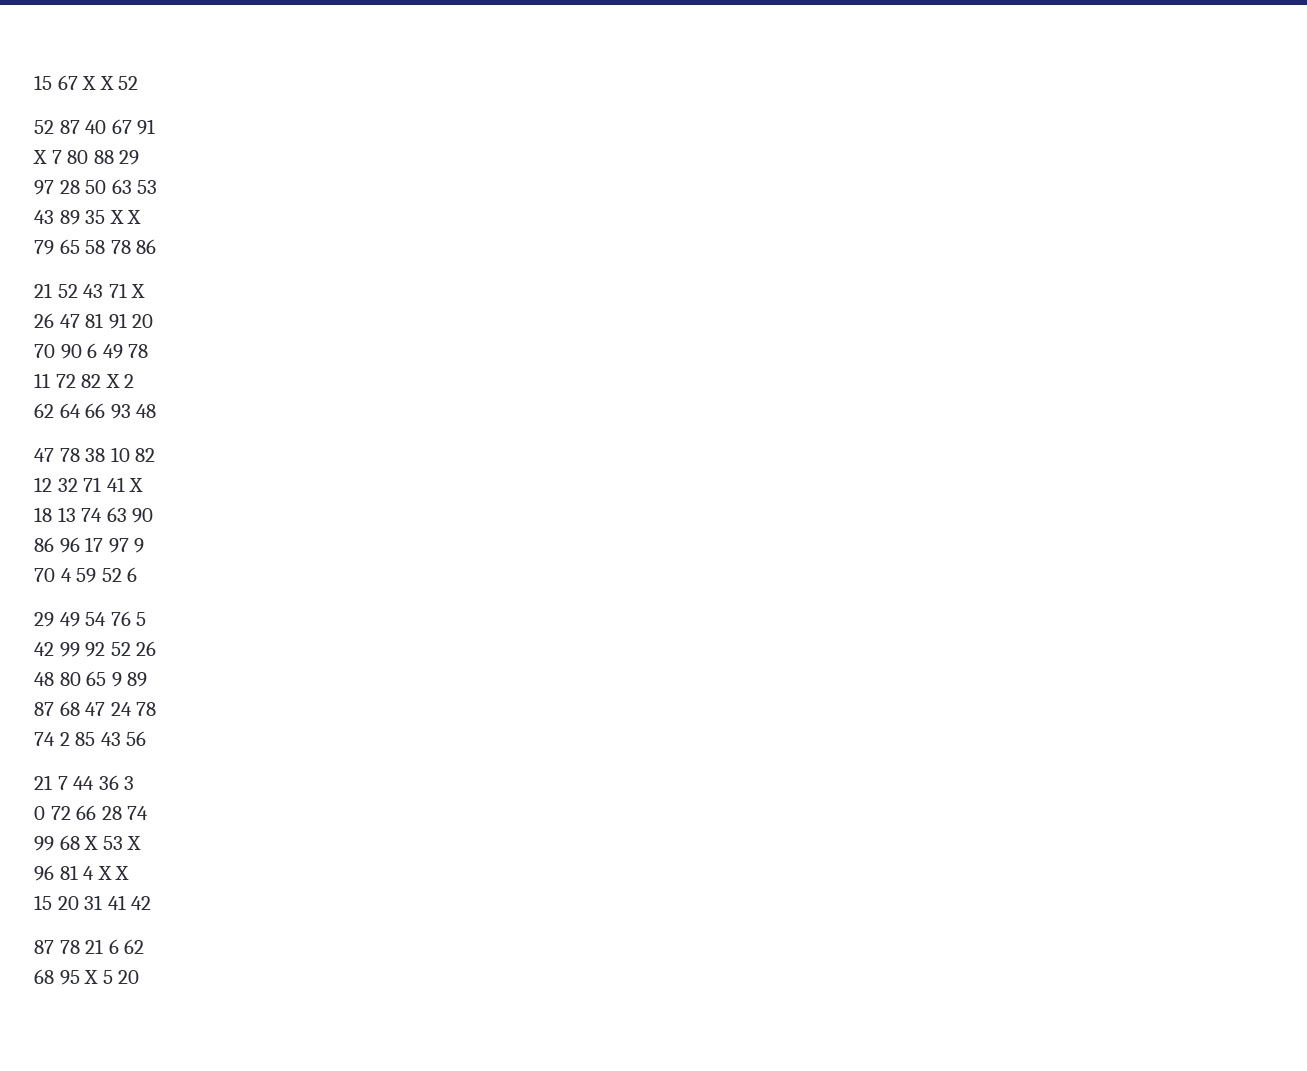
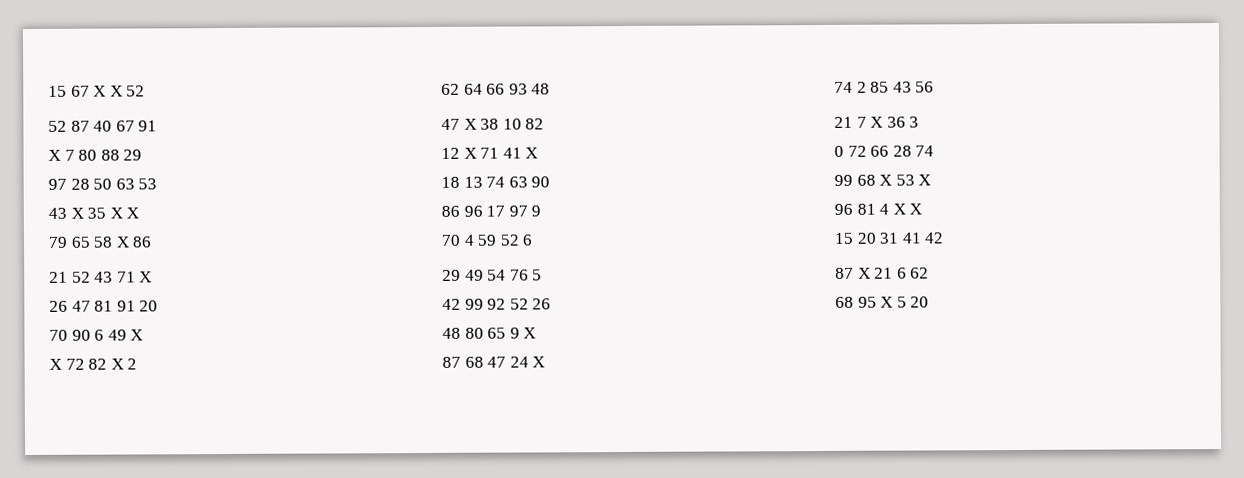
- 43 89 35 X X
+ 43 X 35 X X
- 79 65 58 78 86
+ 79 65 58 X 86
- 70 90 6 49 78
- 11 72 82 X 2
+ 70 90 6 49 X
+ X 72 82 X 2
- 47 78 38 10 82
+ 47 X 38 10 82
- 12 32 71 41 X
+ 12 X 71 41 X
- 48 80 65 9 89
+ 48 80 65 9 X
- 87 68 47 24 78
+ 87 68 47 24 X
- 21 7 44 36 3
+ 21 7 X 36 3
- 87 78 21 6 62
+ 87 X 21 6 62

